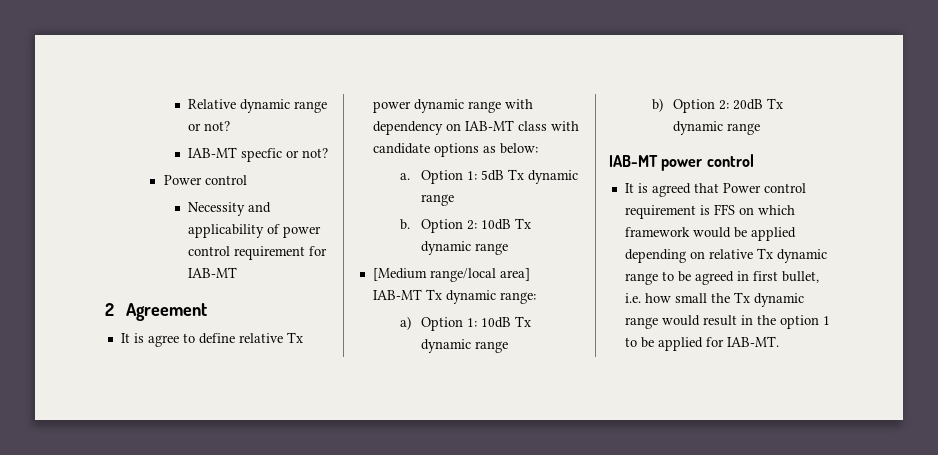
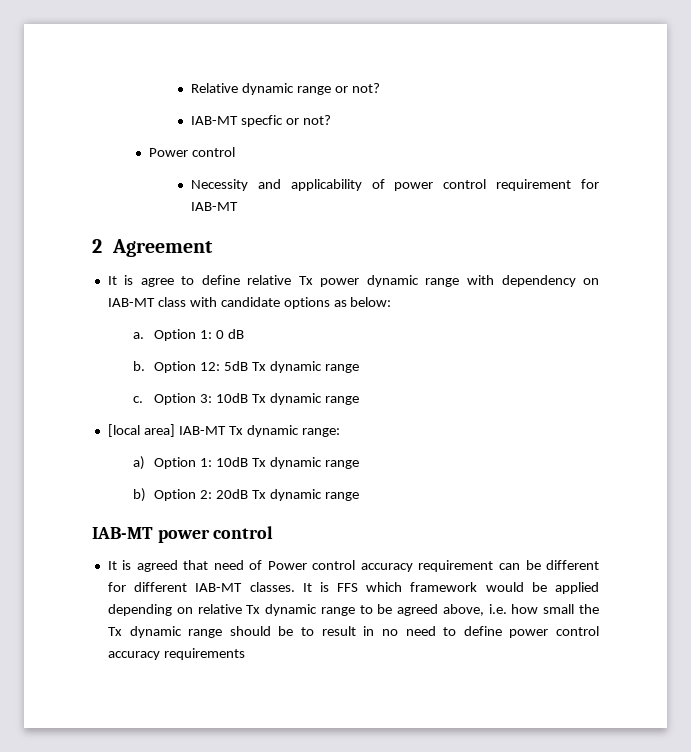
- Option 1: 5dB Tx dynamic range
+ Option 1: 0 dB
+ b. Option 12: 5dB Tx dynamic range
- b. Option 2: 10dB Tx dynamic range
- [Medium range/local area] IAB-MT Tx dynamic range:
+ c. Option 3: 10dB Tx dynamic range
+ [local area] IAB-MT Tx dynamic range:
- It is agreed that Power control requirement is FFS on which framework would be applied depending on relative Tx dynamic range to be agreed in first bullet, i.e. how small the Tx dynamic range would result in the option 1 to be applied for IAB-MT.
+ It is agreed that need of Power control accuracy requirement can be different for different IAB-MT classes. It is FFS which framework would be applied depending on relative Tx dynamic range to be agreed above, i.e. how small the Tx dynamic range should be to result in no need to define power control accuracy requirements

